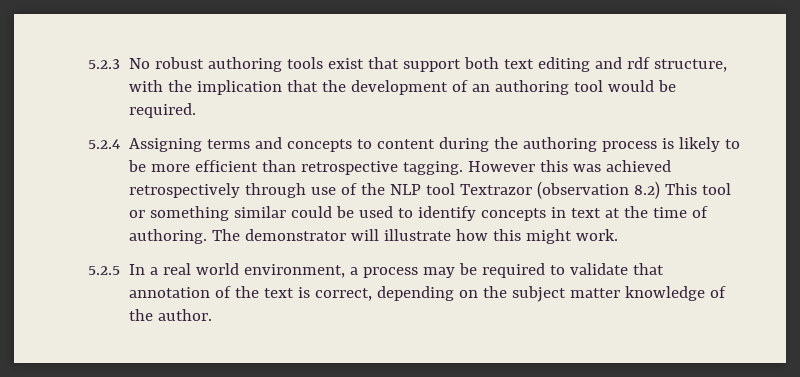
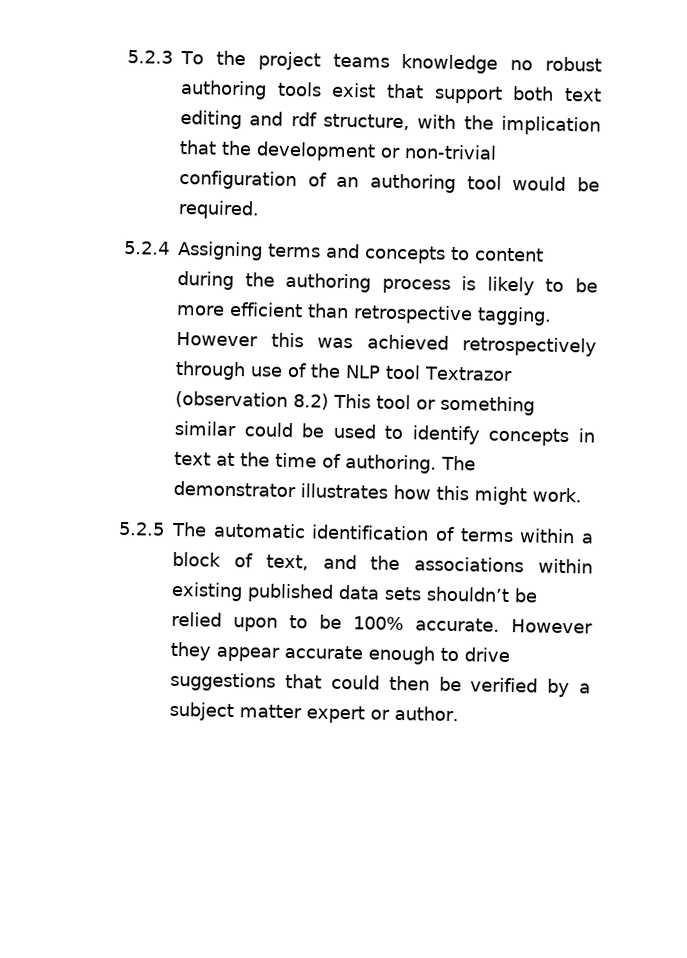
- 5.2.3 No robust authoring tools exist that support both text editing and rdf structure, with the implication that the development of an authoring tool would be required.
+ 5.2.3 To the project teams knowledge no robust authoring tools exist that support both text editing and rdf structure, with the implication that the development or non-trivial configuration of an authoring tool would be required.
- The demonstrator will illustrate how this might work.
+ The demonstrator illustrates how this might work.
- 5.2.5 In a real world environment, a process may be required to validate that annotation of the text is correct, depending on the subject matter knowledge of the author.
+ 5.2.5 The automatic identification of terms within a block of text, and the associations within existing published data sets shouldn’t be relied upon to be 100% accurate. However they appear accurate enough to drive suggestions that could then be verified by a subject matter expert or author.

